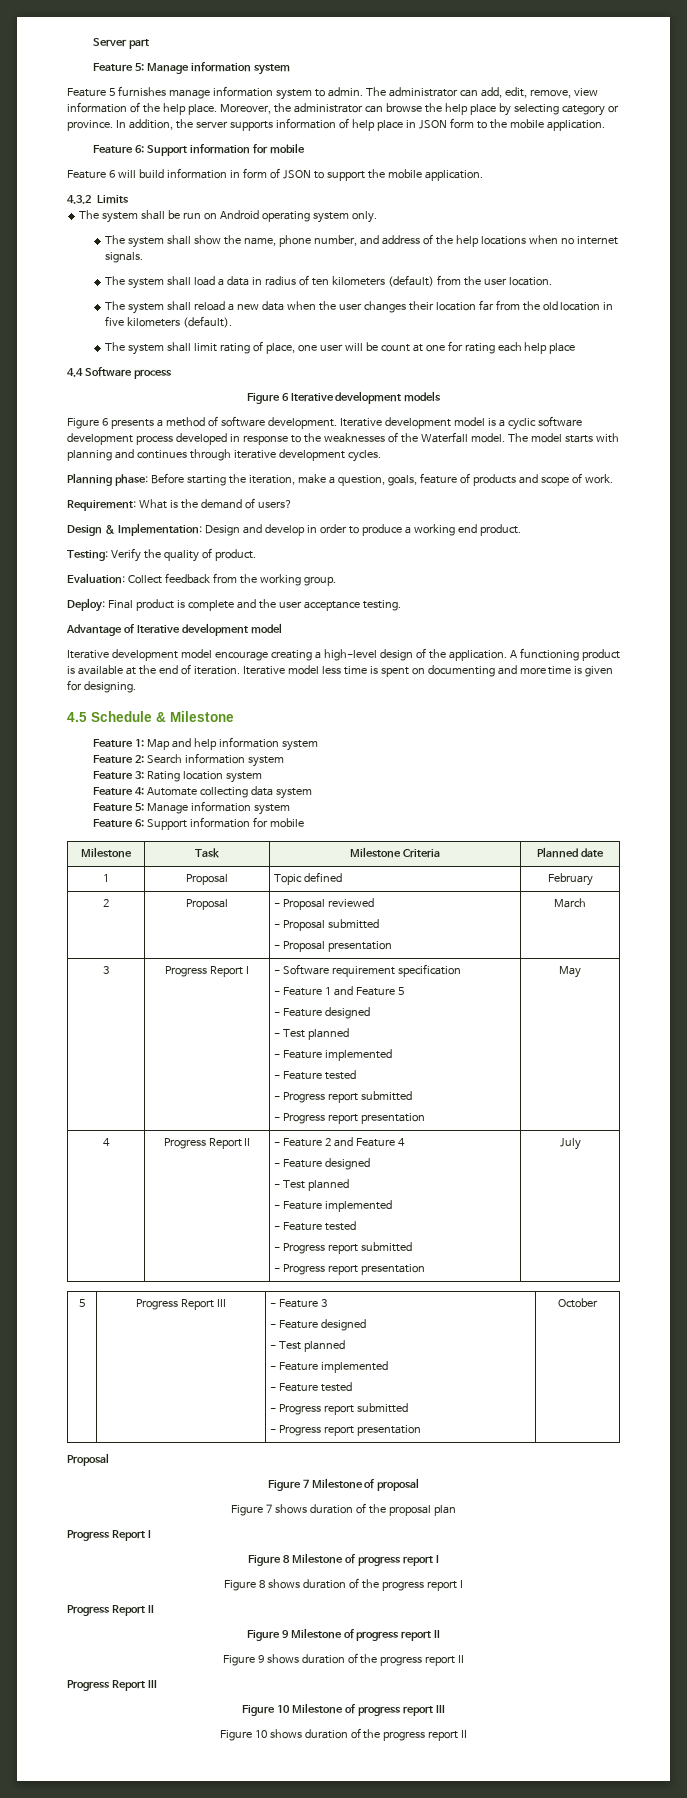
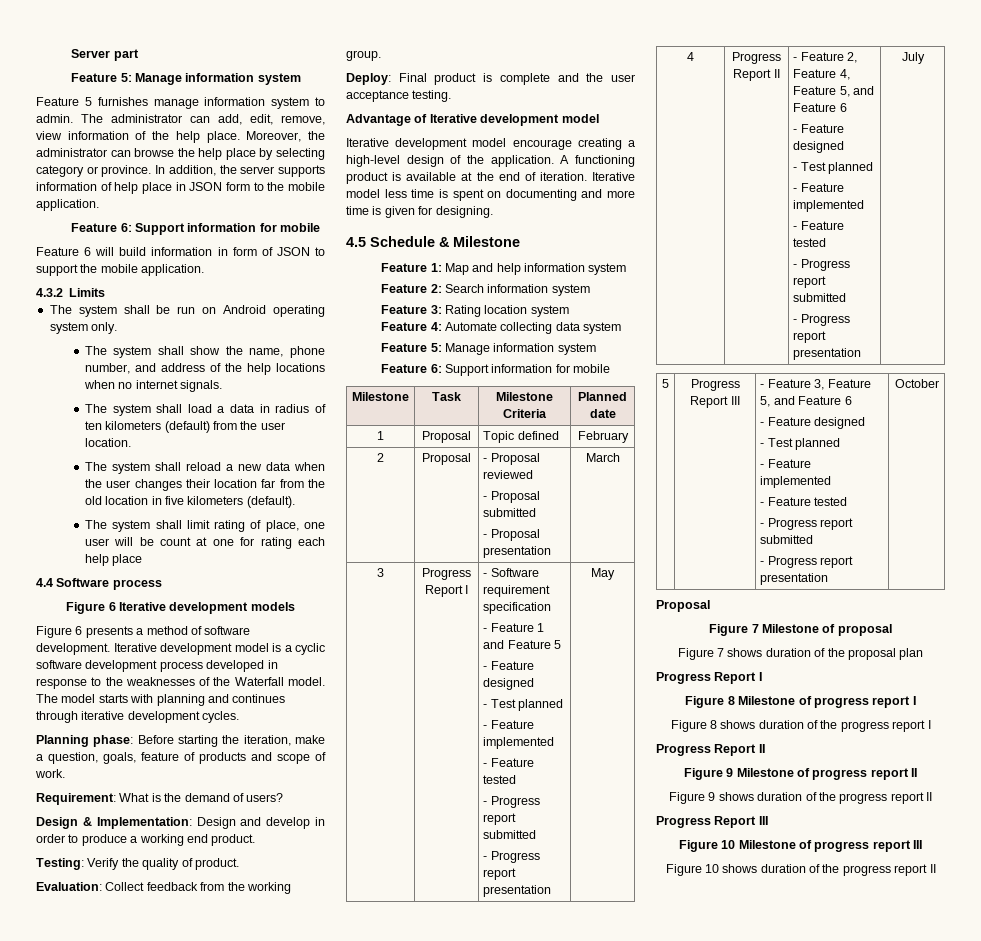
- 4 | Progress Report II | - Feature 2 and Feature 4
+ 4 | Progress Report II | - Feature 2, Feature 4, Feature 5, and Feature 6
- 5 | Progress Report III | - Feature 3
+ 5 | Progress Report III | - Feature 3, Feature 5, and Feature 6

